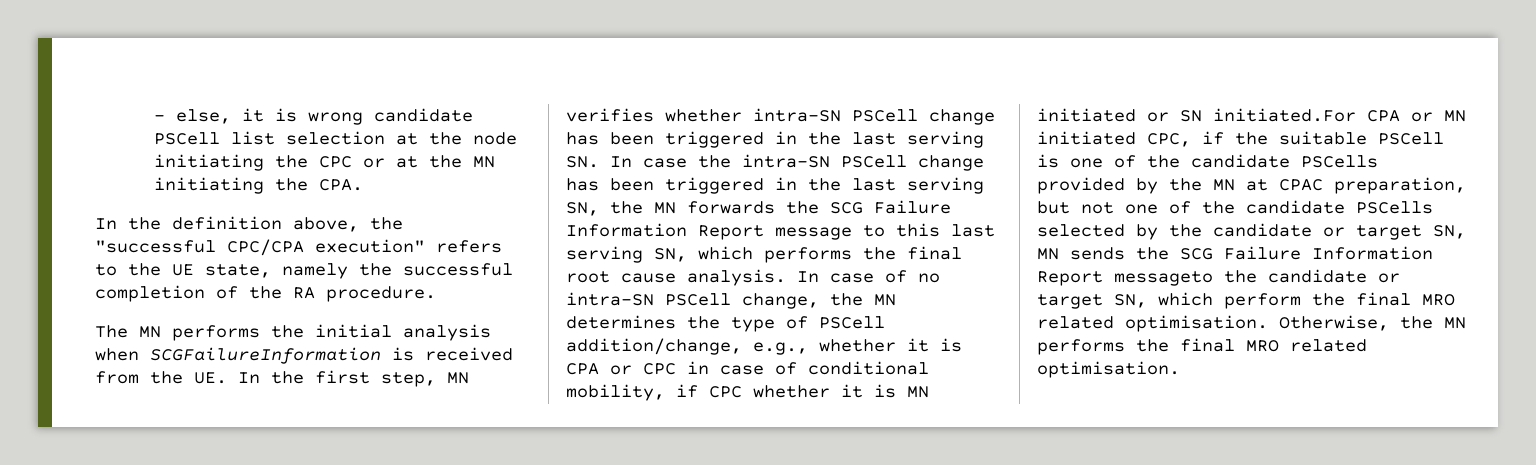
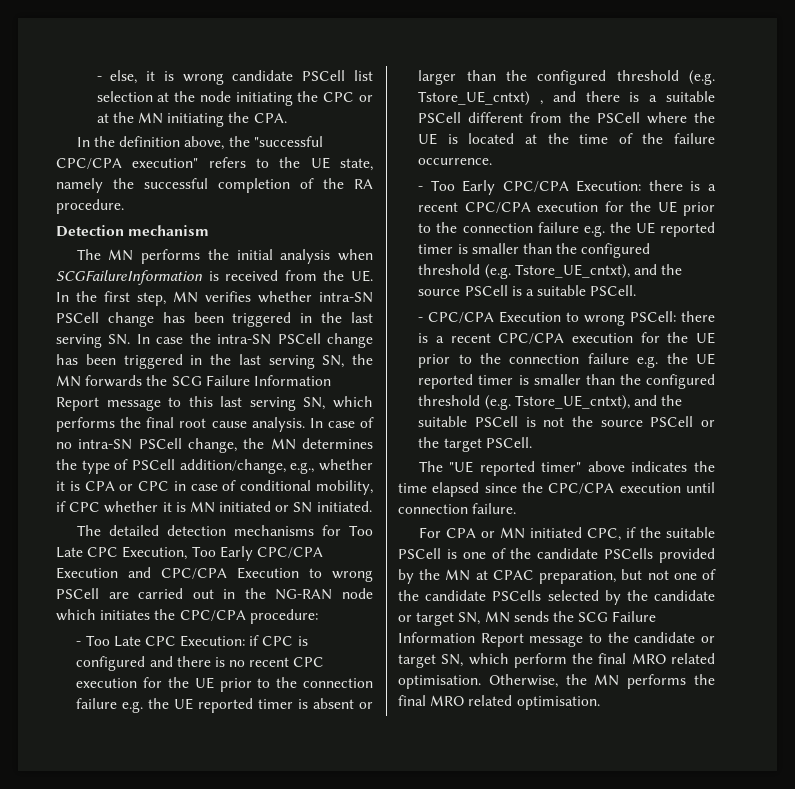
+ Detection mechanism
- In case of no intra-SN PSCell change, the MN determines the type of PSCell addition/change, e.g., whether it is CPA or CPC in case of conditional mobility, if CPC whether it is MN initiated or SN initiated.For CPA or MN initiated CPC, if the suitable PSCell is one of the candidate PSCells provided by the MN at CPAC preparation, but not one of the candidate PSCells selected by the candidate or target SN, MN sends the SCG Failure Information Report messageto the candidate or target SN, which perform the final MRO related optimisation.
+ In case of no intra-SN PSCell change, the MN determines the type of PSCell addition/change, e.g., whether it is CPA or CPC in case of conditional mobility, if CPC whether it is MN initiated or SN initiated.
+ The detailed detection mechanisms for Too Late CPC Execution, Too Early CPC/CPA Execution and CPC/CPA Execution to wrong PSCell are carried out in the NG-RAN node which initiates the CPC/CPA procedure:
+ - Too Late CPC Execution: if CPC is configured and there is no recent CPC execution for the UE prior to the connection failure e.g. the UE reported timer is absent or larger than the configured threshold (e.g. Tstore_UE_cntxt) , and there is a suitable PSCell different from the PSCell where the UE is located at the time of the failure occurrence.
+ - Too Early CPC/CPA Execution: there is a recent CPC/CPA execution for the UE prior to the connection failure e.g. the UE reported timer is smaller than the configured threshold (e.g. Tstore_UE_cntxt), and the source PSCell is a suitable PSCell.
+ - CPC/CPA Execution to wrong PSCell: there is a recent CPC/CPA execution for the UE prior to the connection failure e.g. the UE reported timer is smaller than the configured threshold (e.g. Tstore_UE_cntxt), and the suitable PSCell is not the source PSCell or the target PSCell.
+ The "UE reported timer" above indicates the time elapsed since the CPC/CPA execution until connection failure.
+ For CPA or MN initiated CPC, if the suitable PSCell is one of the candidate PSCells provided by the MN at CPAC preparation, but not one of the candidate PSCells selected by the candidate or target SN, MN sends the SCG Failure Information Report message to the candidate or target SN, which perform the final MRO related optimisation.

